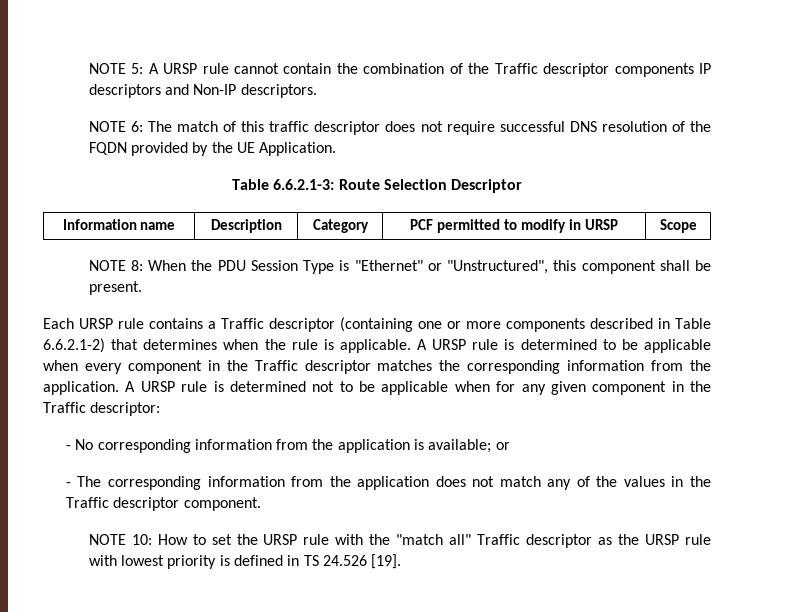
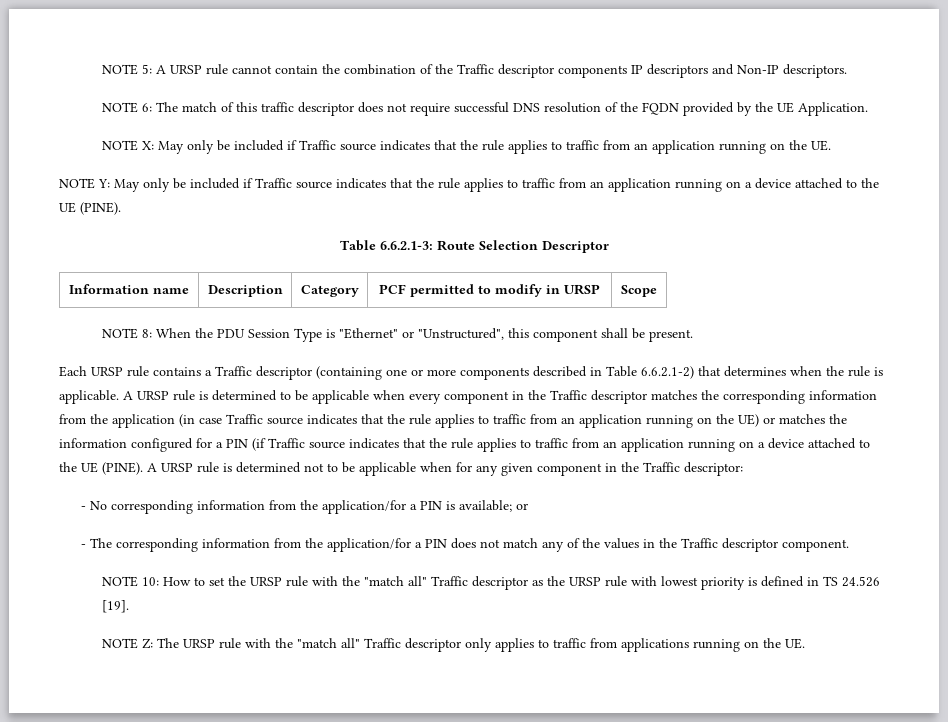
+ NOTE X: May only be included if Traffic source indicates that the rule applies to traffic from an application running on the UE.
+ NOTE Y: May only be included if Traffic source indicates that the rule applies to traffic from an application running on a device attached to the UE (PINE).
- A URSP rule is determined to be applicable when every component in the Traffic descriptor matches the corresponding information from the application.
+ A URSP rule is determined to be applicable when every component in the Traffic descriptor matches the corresponding information from the application (in case Traffic source indicates that the rule applies to traffic from an application running on the UE) or matches the information configured for a PIN (if Traffic source indicates that the rule applies to traffic from an application running on a device attached to the UE (PINE).
- - No corresponding information from the application is available; or
+ - No corresponding information from the application/for a PIN is available; or
- - The corresponding information from the application does not match any of the values in the Traffic descriptor component.
+ - The corresponding information from the application/for a PIN does not match any of the values in the Traffic descriptor component.
+ NOTE Z: The URSP rule with the "match all" Traffic descriptor only applies to traffic from applications running on the UE.

